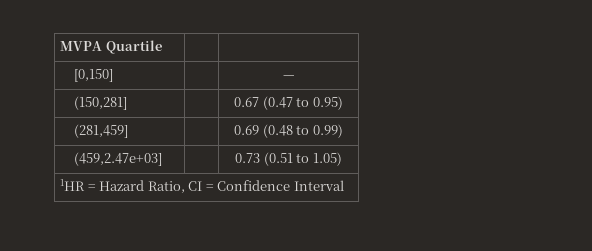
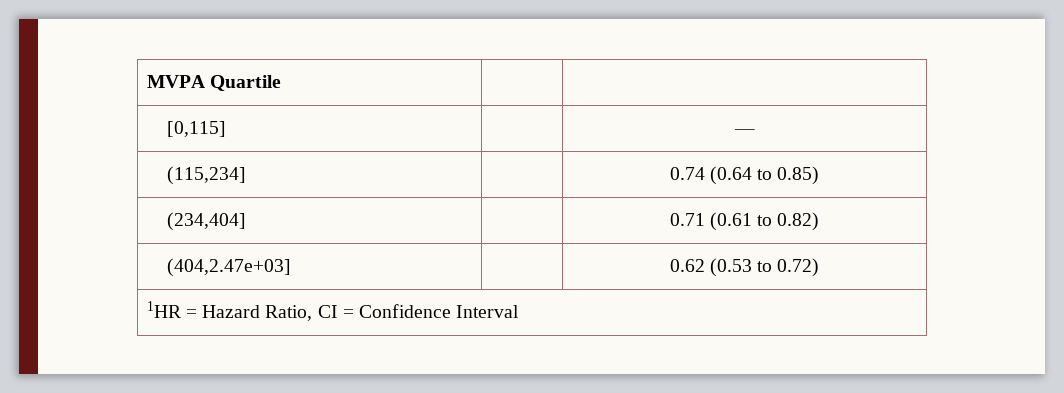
- [0,150] | | —
+ [0,115] | | —
- (150,281] | | 0.67 (0.47 to 0.95)
- (281,459] | | 0.69 (0.48 to 0.99)
- (459,2.47e+03] | | 0.73 (0.51 to 1.05)
+ (115,234] | | 0.74 (0.64 to 0.85)
+ (234,404] | | 0.71 (0.61 to 0.82)
+ (404,2.47e+03] | | 0.62 (0.53 to 0.72)

